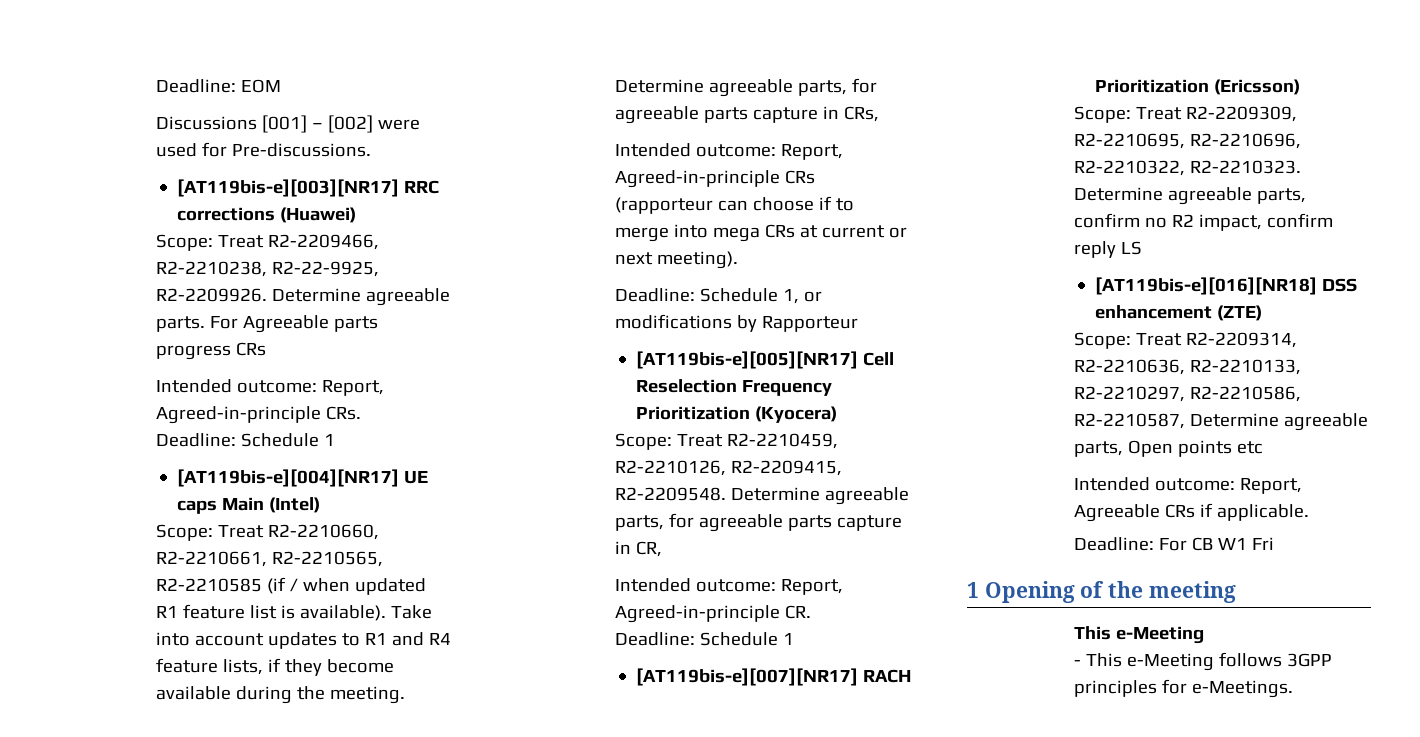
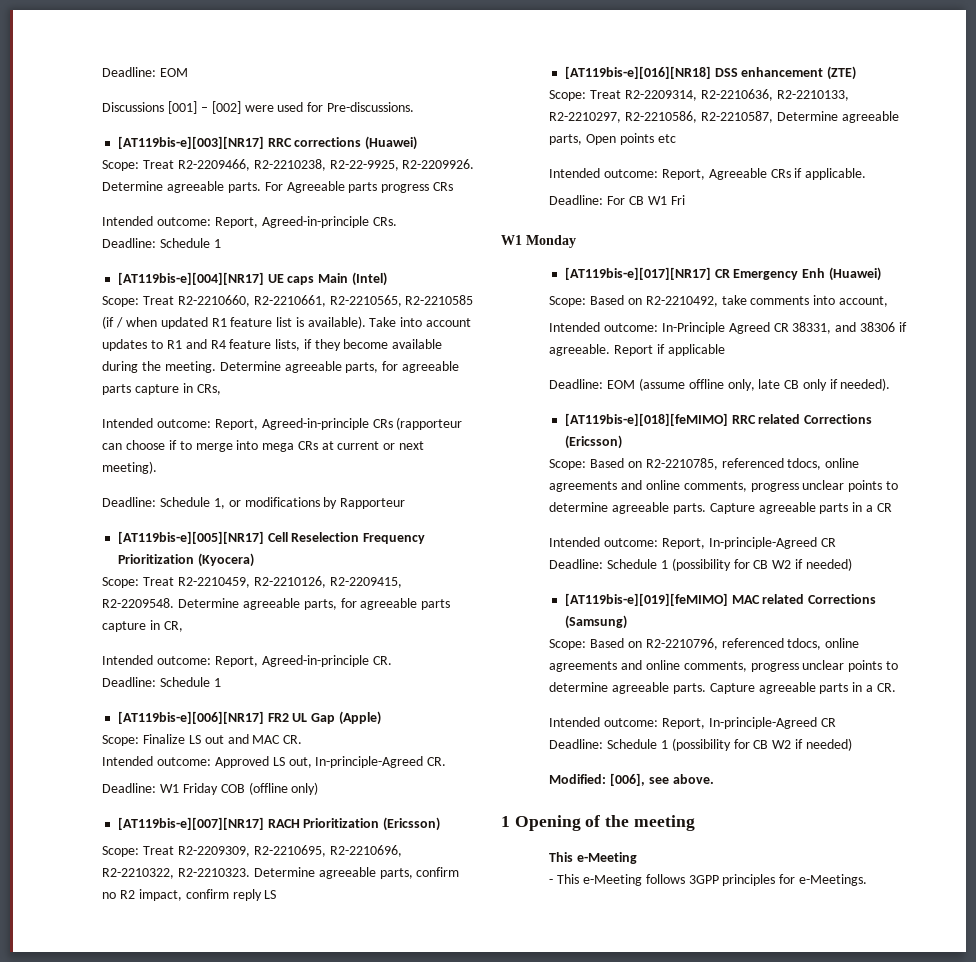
+ [AT119bis-e][006][NR17] FR2 UL Gap (Apple)
+ Scope: Finalize LS out and MAC CR.
+ Intended outcome: Approved LS out, In-principle-Agreed CR.
+ Deadline: W1 Friday COB (offline only)
+ W1 Monday
+ [AT119bis-e][017][NR17] CR Emergency Enh (Huawei)
+ Scope: Based on R2-2210492, take comments into account,
+ Intended outcome: In-Principle Agreed CR 38331, and 38306 if agreeable. Report if applicable
+ Deadline: EOM (assume offline only, late CB only if needed).
+ [AT119bis-e][018][feMIMO] RRC related Corrections (Ericsson)
+ Scope: Based on R2-2210785, referenced tdocs, online agreements and online comments, progress unclear points to determine agreeable parts. Capture agreeable parts in a CR
+ Intended outcome: Report, In-principle-Agreed CR
+ Deadline: Schedule 1 (possibility for CB W2 if needed)
+ [AT119bis-e][019][feMIMO] MAC related Corrections (Samsung)
+ Scope: Based on R2-2210796, referenced tdocs, online agreements and online comments, progress unclear points to determine agreeable parts. Capture agreeable parts in a CR.
+ Intended outcome: Report, In-principle-Agreed CR
+ Deadline: Schedule 1 (possibility for CB W2 if needed)
+ Modified: [006], see above.

